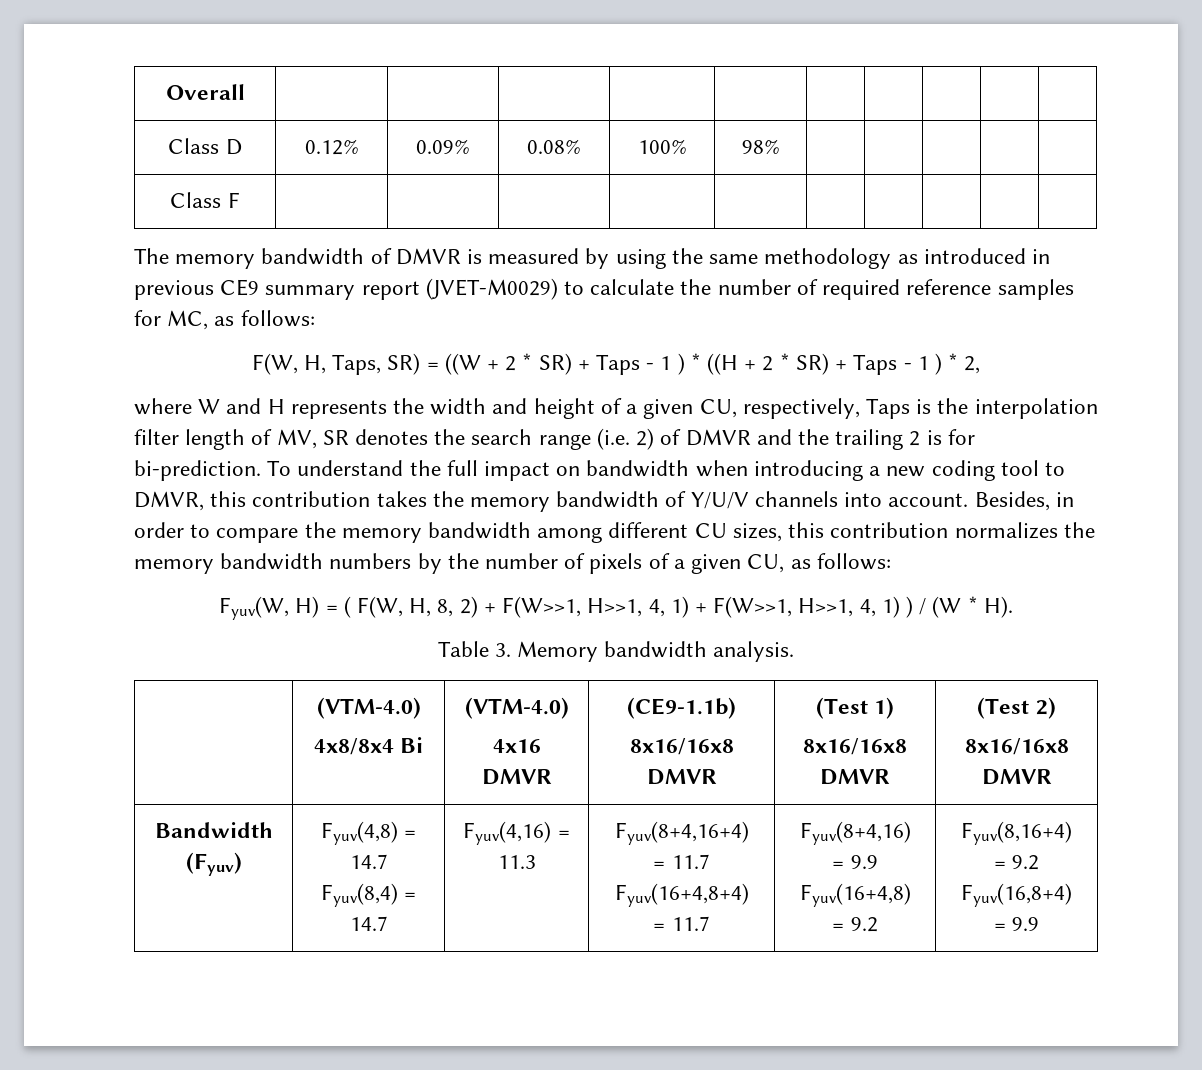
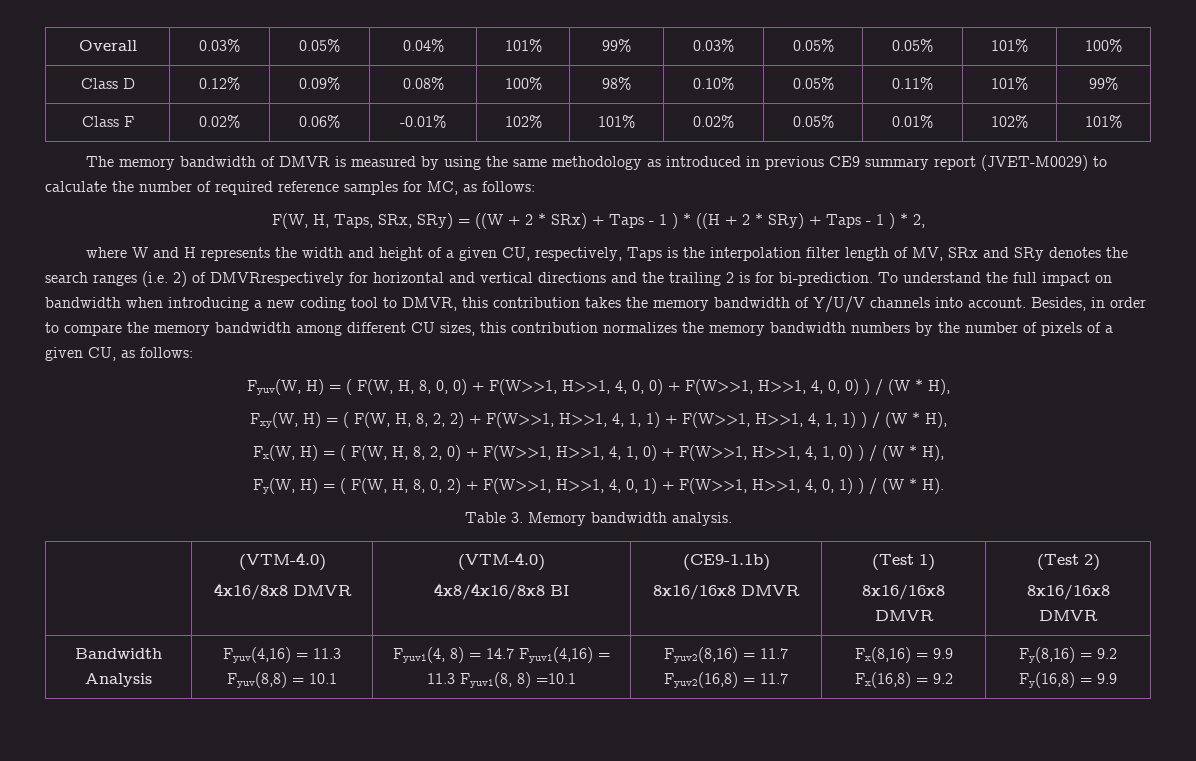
- Overall | | | | | | | | | |
+ Overall | 0.03% | 0.05% | 0.04% | 101% | 99% | 0.03% | 0.05% | 0.05% | 101% | 100%
- Class D | 0.12% | 0.09% | 0.08% | 100% | 98% | | | | |
- Class F | | | | | | | | | |
+ Class D | 0.12% | 0.09% | 0.08% | 100% | 98% | 0.10% | 0.05% | 0.11% | 101% | 99%
+ Class F | 0.02% | 0.06% | -0.01% | 102% | 101% | 0.02% | 0.05% | 0.01% | 102% | 101%
- F(W, H, Taps, SR) = ((W + 2 * SR) + Taps - 1 ) * ((H + 2 * SR) + Taps - 1 ) * 2,
+ F(W, H, Taps, SRx, SRy) = ((W + 2 * SRx) + Taps - 1 ) * ((H + 2 * SRy) + Taps - 1 ) * 2,
- where W and H represents the width and height of a given CU, respectively, Taps is the interpolation filter length of MV, SR denotes the search range (i.e. 2) of DMVR and the trailing 2 is for bi-prediction.
+ where W and H represents the width and height of a given CU, respectively, Taps is the interpolation filter length of MV, SRx and SRy denotes the search ranges (i.e. 2) of DMVRrespectively for horizontal and vertical directions and the trailing 2 is for bi-prediction.
- Fyuv(W, H) = ( F(W, H, 8, 2) + F(W>>1, H>>1, 4, 1) + F(W>>1, H>>1, 4, 1) ) / (W * H).
+ Fyuv(W, H) = ( F(W, H, 8, 0, 0) + F(W>>1, H>>1, 4, 0, 0) + F(W>>1, H>>1, 4, 0, 0) ) / (W * H),
+ Fxy(W, H) = ( F(W, H, 8, 2, 2) + F(W>>1, H>>1, 4, 1, 1) + F(W>>1, H>>1, 4, 1, 1) ) / (W * H),
+ Fx(W, H) = ( F(W, H, 8, 2, 0) + F(W>>1, H>>1, 4, 1, 0) + F(W>>1, H>>1, 4, 1, 0) ) / (W * H),
+ Fy(W, H) = ( F(W, H, 8, 0, 2) + F(W>>1, H>>1, 4, 0, 1) + F(W>>1, H>>1, 4, 0, 1) ) / (W * H).
  Table 3. Memory bandwidth analysis.
  | (VTM-4.0)
- 4x8/8x4 Bi | (VTM-4.0)
- 4x16 DMVR | (CE9-1.1b)
+ 4x16/8x8 DMVR | (VTM-4.0)
+ 4x8/4x16/8x8 BI | (CE9-1.1b)
- Bandwidth (Fyuv) | Fyuv(4,8) = 14.7 Fyuv(8,4) = 14.7 | Fyuv(4,16) = 11.3 | Fyuv(8+4,16+4) = 11.7 Fyuv(16+4,8+4) = 11.7 | Fyuv(8+4,16) = 9.9 Fyuv(16+4,8) = 9.2 | Fyuv(8,16+4) = 9.2 Fyuv(16,8+4) = 9.9
+ Bandwidth Analysis | Fyuv(4,16) = 11.3 Fyuv(8,8) = 10.1 | Fyuv1(4, 8) = 14.7 Fyuv1(4,16) = 11.3 Fyuv1(8, 8) =10.1 | Fyuv2(8,16) = 11.7 Fyuv2(16,8) = 11.7 | Fx(8,16) = 9.9 Fx(16,8) = 9.2 | Fy(8,16) = 9.2 Fy(16,8) = 9.9

